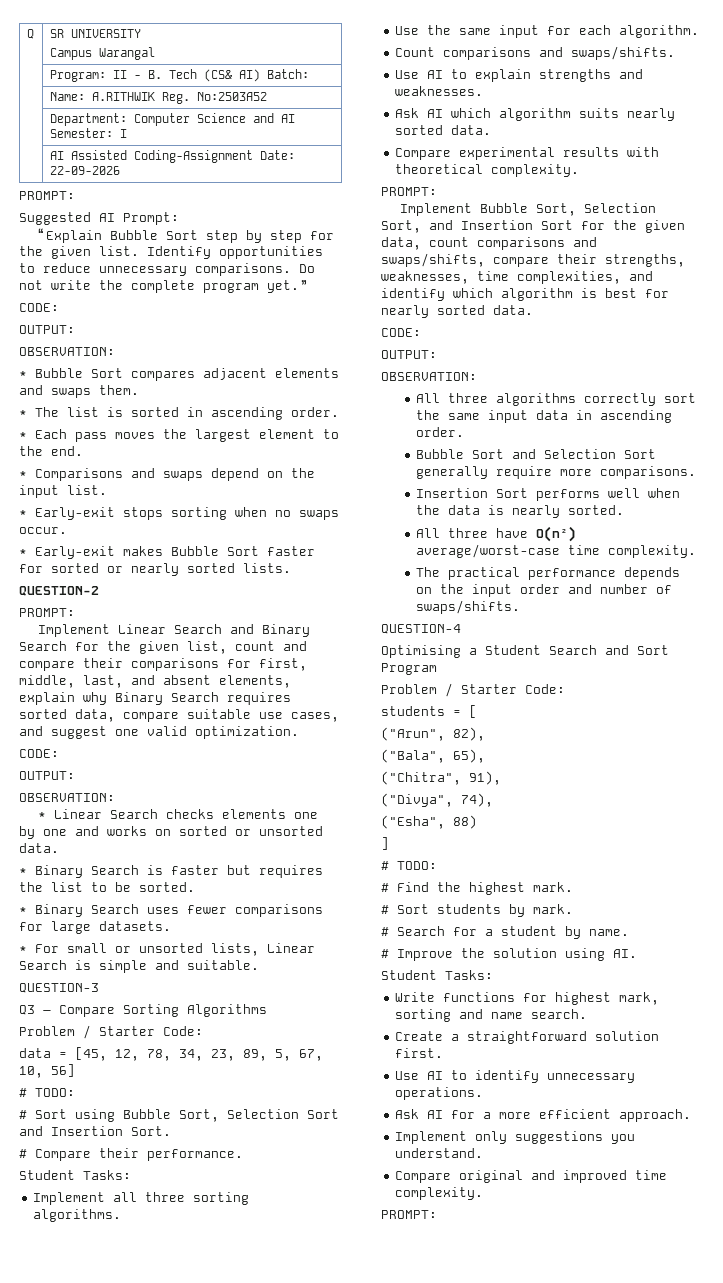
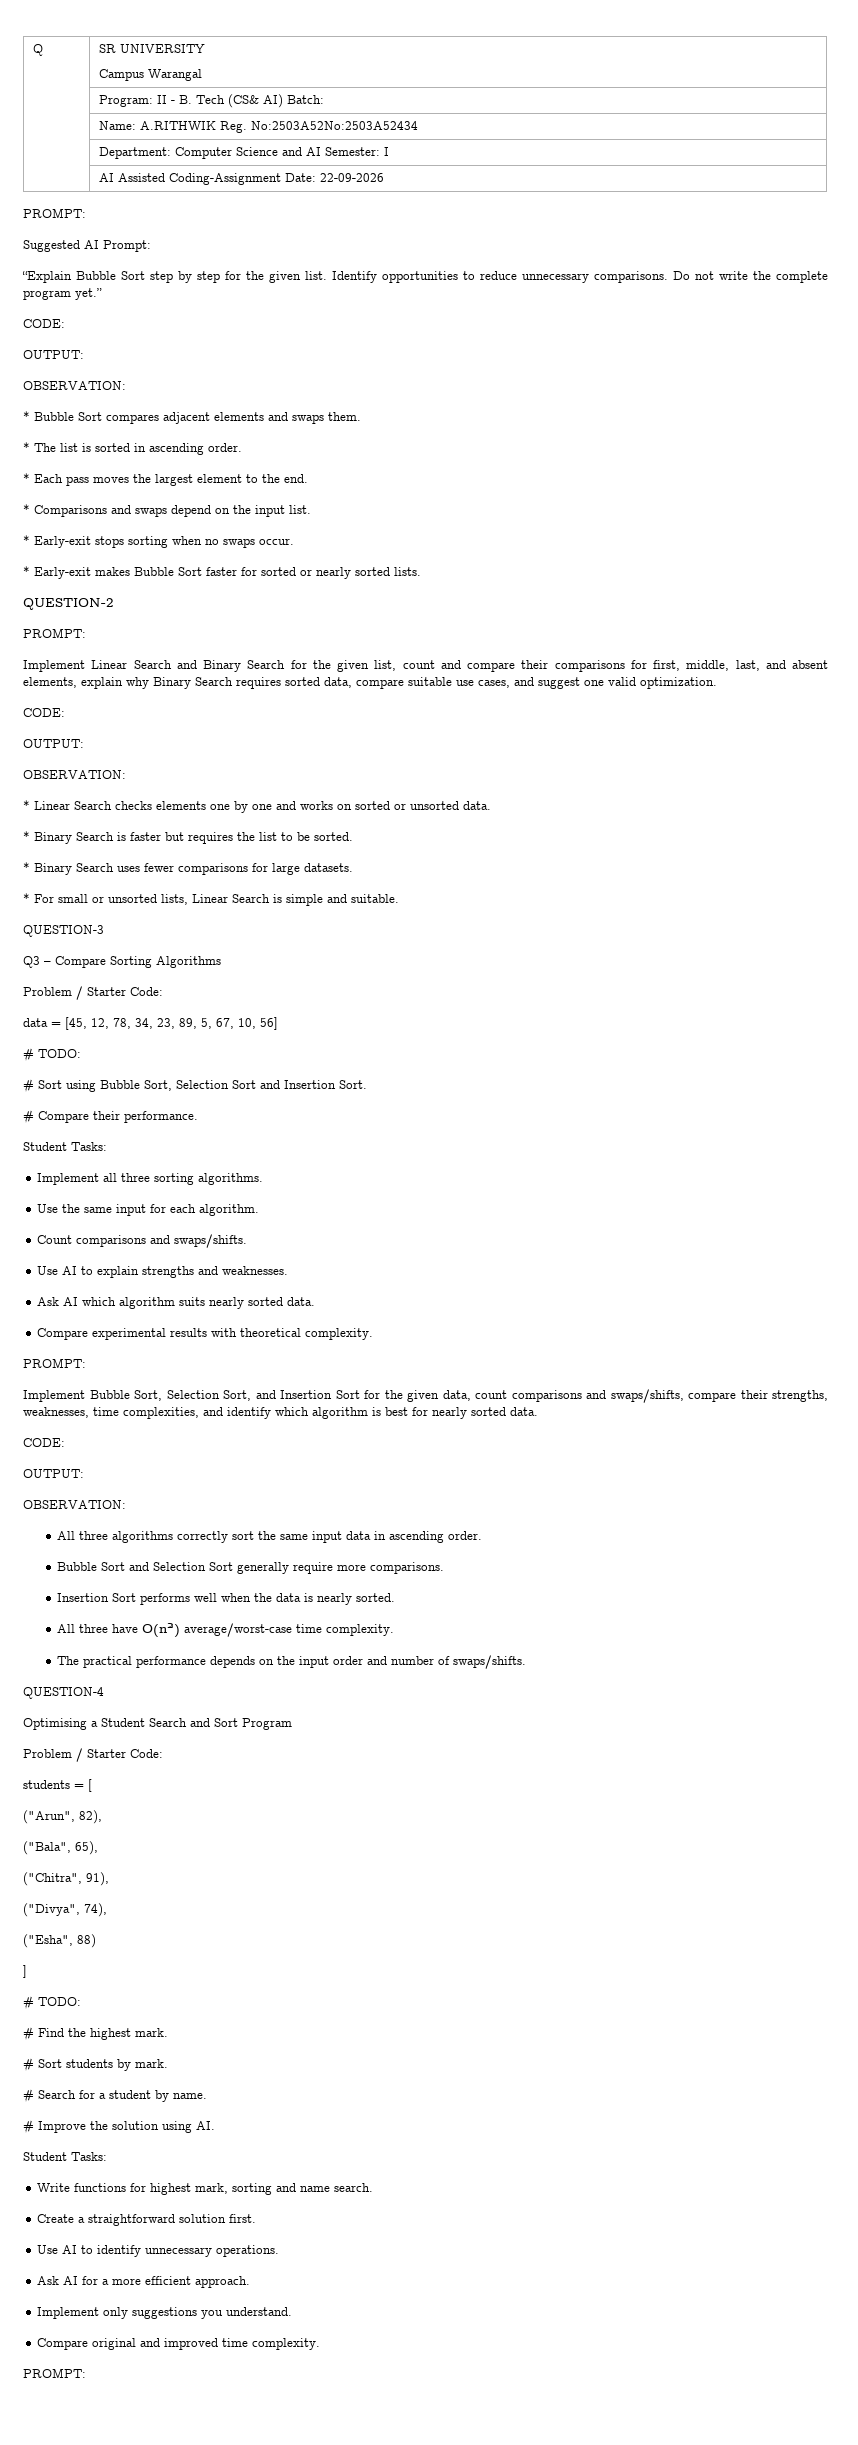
- | Name: A.RITHWIK Reg. No:2503A52
+ | Name: A.RITHWIK Reg. No:2503A52No:2503A52434

